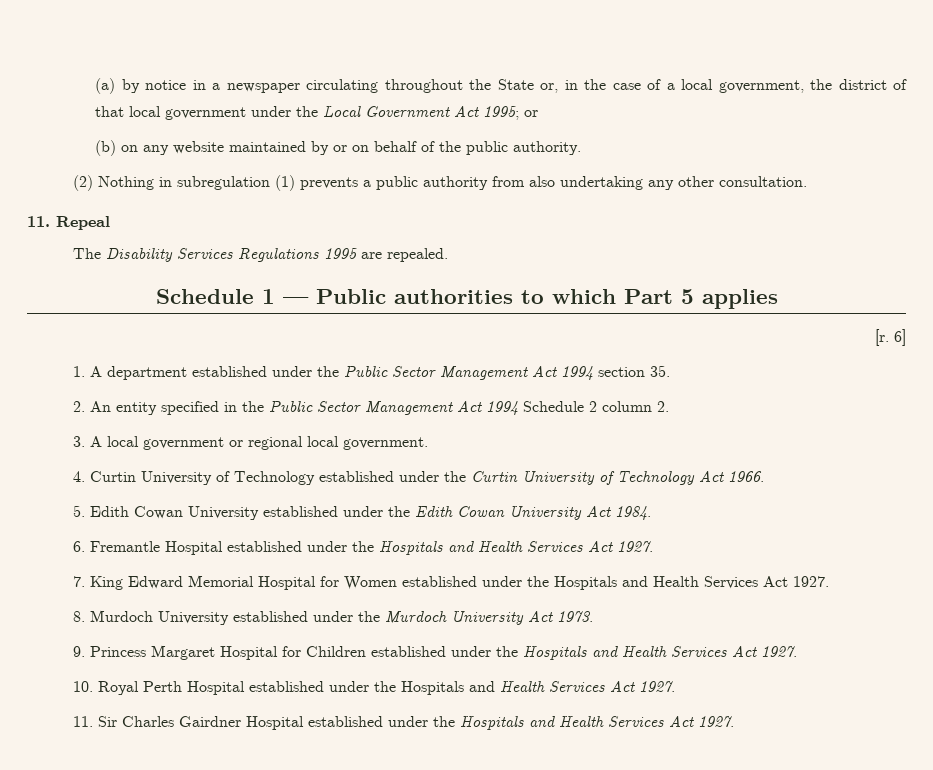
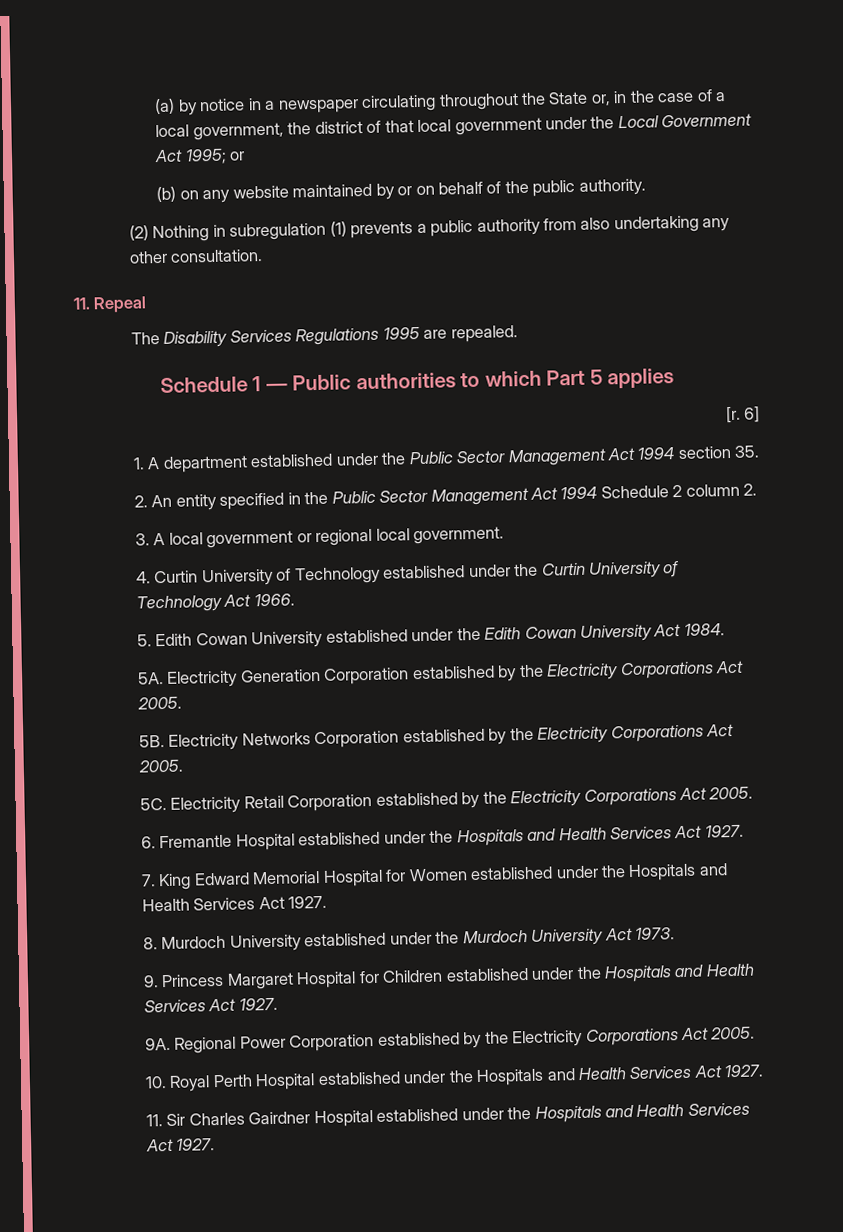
+ 5A. Electricity Generation Corporation established by the Electricity Corporations Act 2005.
+ 5B. Electricity Networks Corporation established by the Electricity Corporations Act 2005.
+ 5C. Electricity Retail Corporation established by the Electricity Corporations Act 2005.
+ 9A. Regional Power Corporation established by the Electricity Corporations Act 2005.

